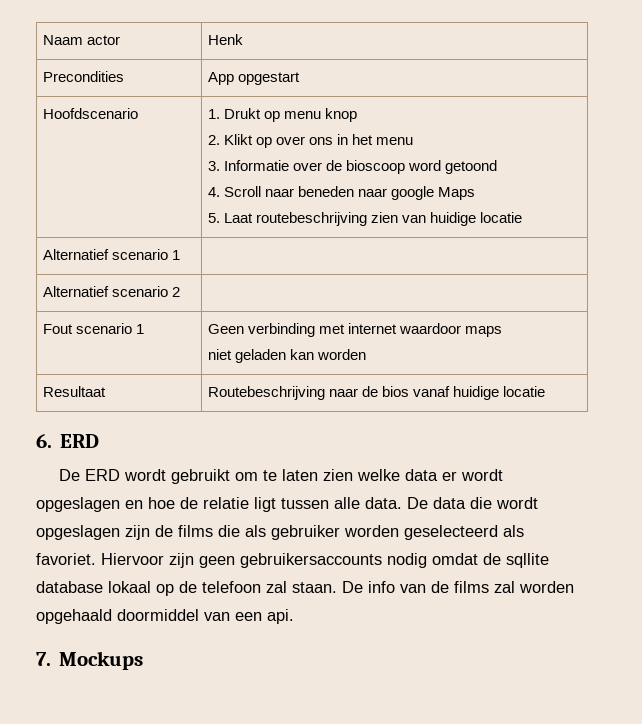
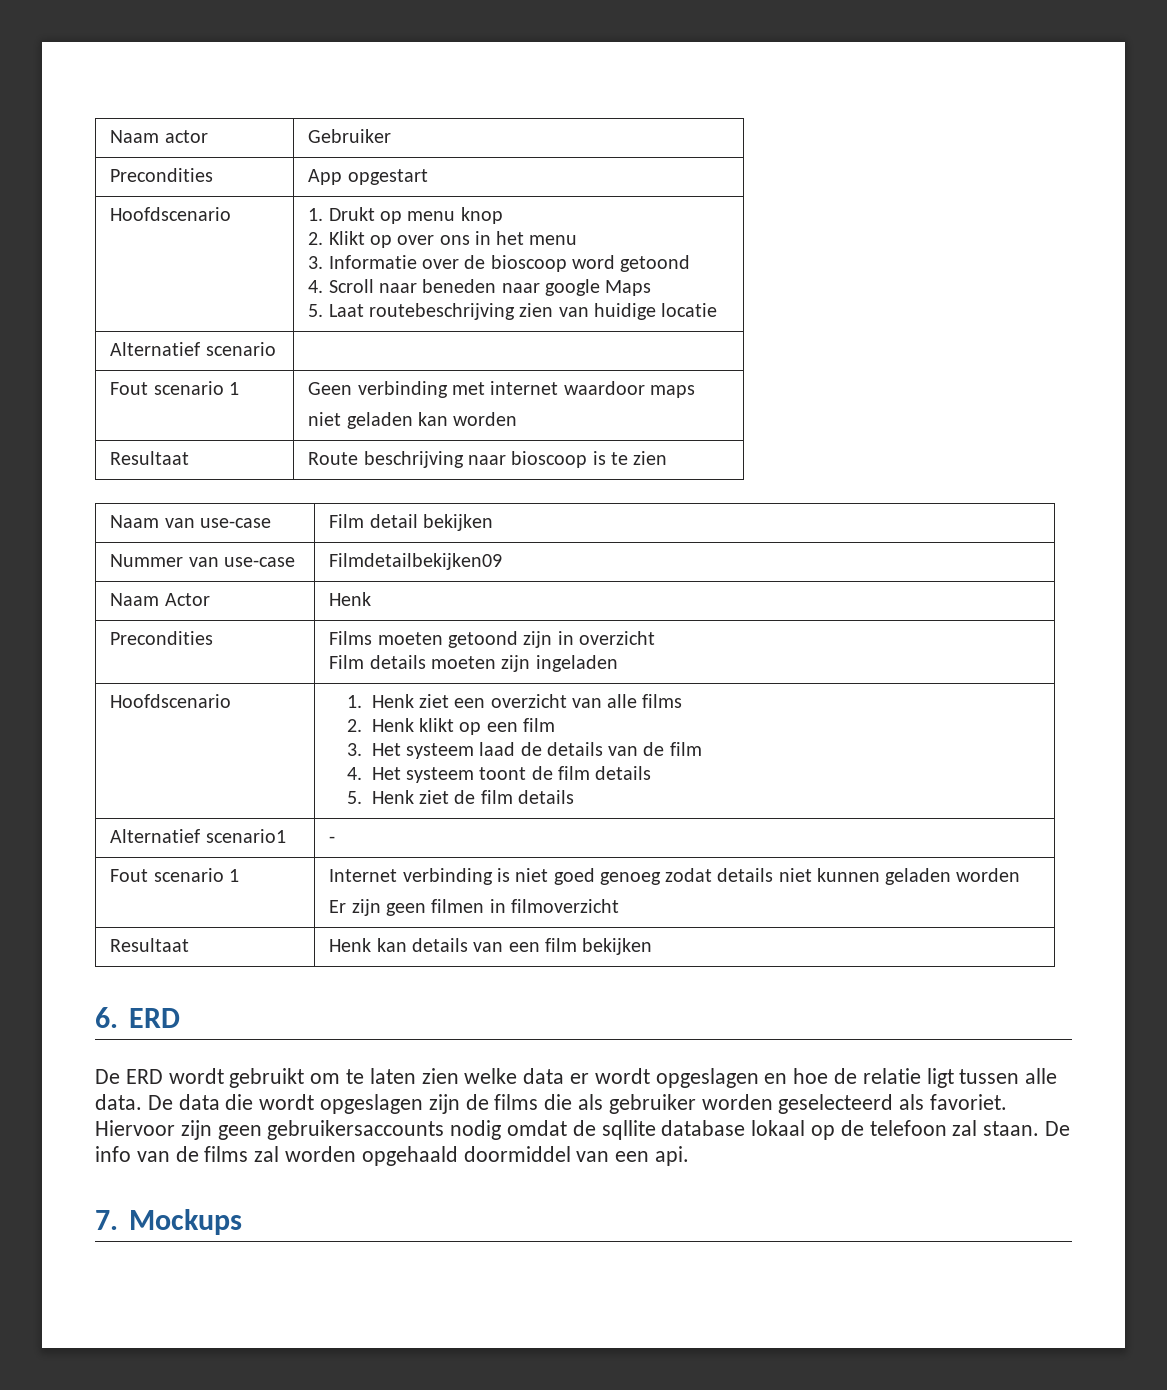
- Naam actor | Henk
+ Naam actor | Gebruiker
- Alternatief scenario 1 |
- Alternatief scenario 2 |
+ Alternatief scenario |
- Resultaat | Routebeschrijving naar de bios vanaf huidige locatie
+ Resultaat | Route beschrijving naar bioscoop is te zien
+ Naam van use-case | Film detail bekijken
+ Nummer van use-case | Filmdetailbekijken09
+ Naam Actor | Henk
+ Precondities | Films moeten getoond zijn in overzicht
+ Film details moeten zijn ingeladen
+ Hoofdscenario | 1. Henk ziet een overzicht van alle films
+ 2. Henk klikt op een film
+ 3. Het systeem laad de details van de film
+ 4. Het systeem toont de film details
+ 5. Henk ziet de film details
+ Alternatief scenario1 | -
+ Fout scenario 1 | Internet verbinding is niet goed genoeg zodat details niet kunnen geladen worden
+ Er zijn geen filmen in filmoverzicht
+ Resultaat | Henk kan details van een film bekijken

